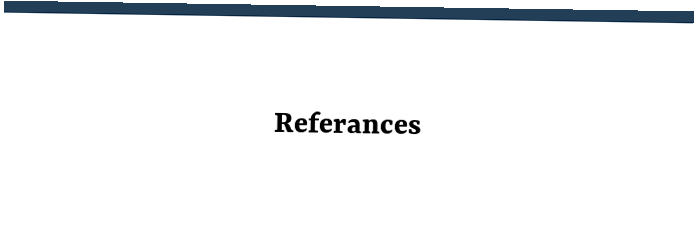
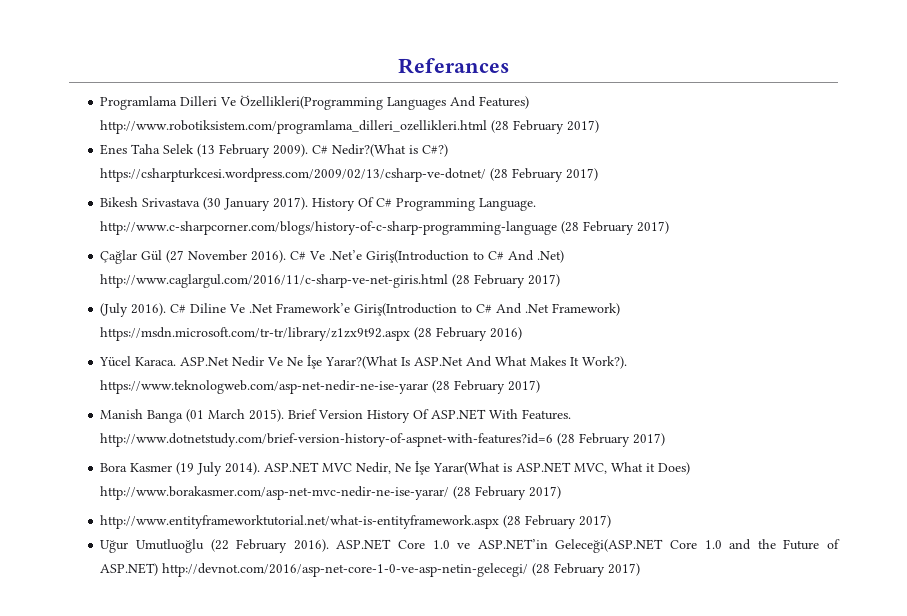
+ Programlama Dilleri Ve Özellikleri(Programming Languages And Features) http://www.robotiksistem.com/programlama_dilleri_ozellikleri.html (28 February 2017)
+ Enes Taha Selek (13 February 2009). C# Nedir?(What is C#?) https://csharpturkcesi.wordpress.com/2009/02/13/csharp-ve-dotnet/ (28 February 2017)
+ Bikesh Srivastava (30 January 2017). History Of C# Programming Language. http://www.c-sharpcorner.com/blogs/history-of-c-sharp-programming-language (28 February 2017)
+ Çağlar Gül (27 November 2016). C# Ve .Net’e Giriş(Introduction to C# And .Net) http://www.caglargul.com/2016/11/c-sharp-ve-net-giris.html (28 February 2017)
+ (July 2016). C# Diline Ve .Net Framework’e Giriş(Introduction to C# And .Net Framework) https://msdn.microsoft.com/tr-tr/library/z1zx9t92.aspx (28 February 2016)
+ Yücel Karaca. ASP.Net Nedir Ve Ne İşe Yarar?(What Is ASP.Net And What Makes It Work?). https://www.teknologweb.com/asp-net-nedir-ne-ise-yarar (28 February 2017)
+ Manish Banga (01 March 2015). Brief Version History Of ASP.NET With Features. http://www.dotnetstudy.com/brief-version-history-of-aspnet-with-features?id=6 (28 February 2017)
+ Bora Kasmer (19 July 2014). ASP.NET MVC Nedir, Ne İşe Yarar(What is ASP.NET MVC, What it Does) http://www.borakasmer.com/asp-net-mvc-nedir-ne-ise-yarar/ (28 February 2017)
+ http://www.entityframeworktutorial.net/what-is-entityframework.aspx (28 February 2017)
+ Uğur Umutluoğlu (22 February 2016). ASP.NET Core 1.0 ve ASP.NET’in Geleceği(ASP.NET Core 1.0 and the Future of ASP.NET) http://devnot.com/2016/asp-net-core-1-0-ve-asp-netin-gelecegi/ (28 February 2017)

